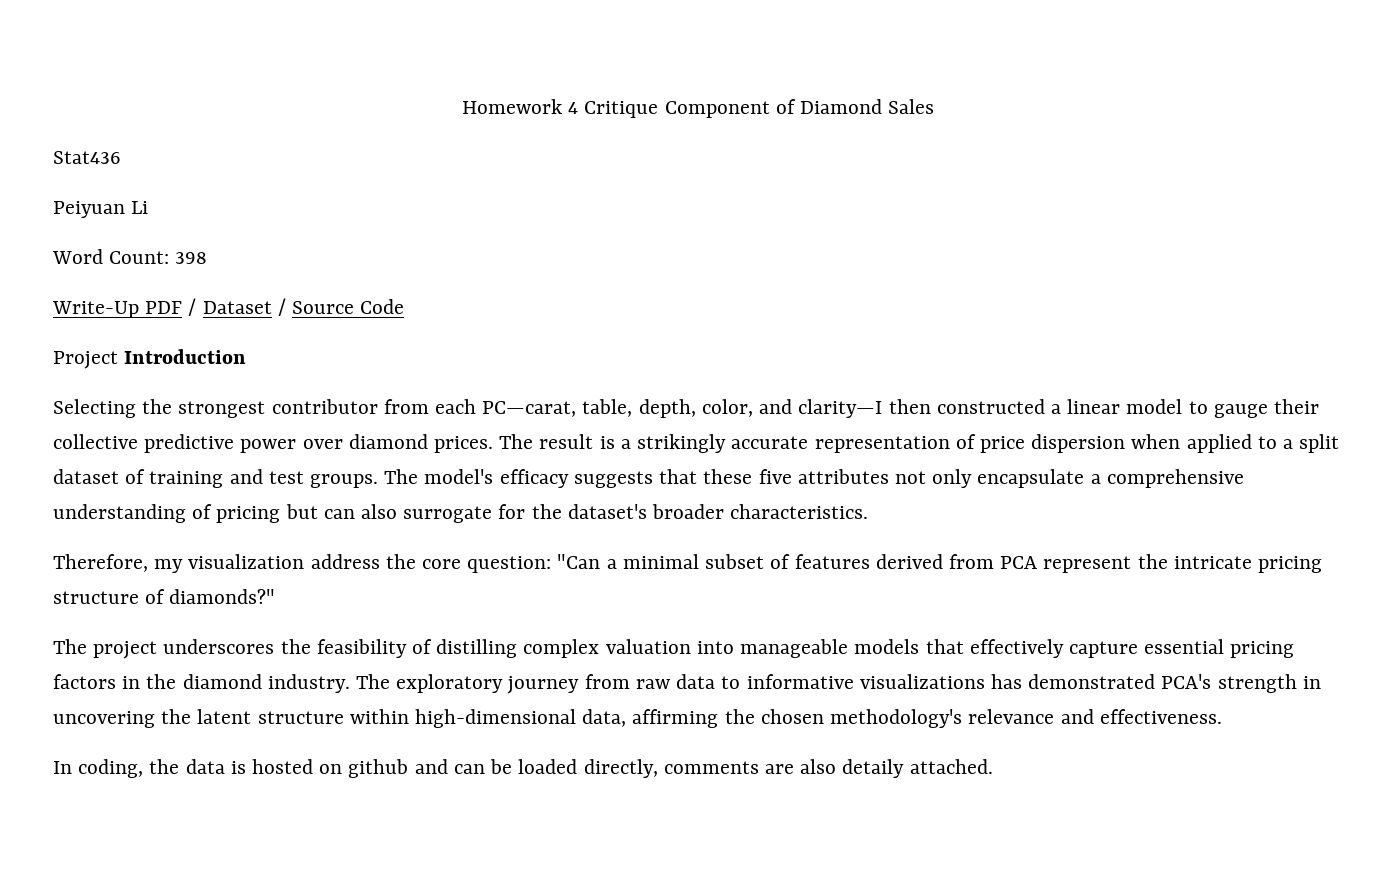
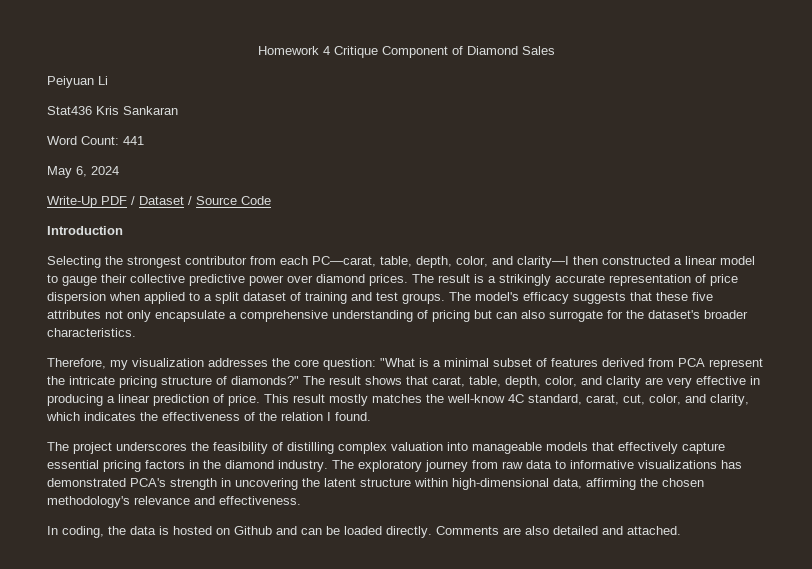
- Stat436
+ Stat436 Kris Sankaran
- Word Count: 398
+ Word Count: 441
+ May 6, 2024
- Project Introduction
+ Introduction
- Therefore, my visualization address the core question: "Can a minimal subset of features derived from PCA represent the intricate pricing structure of diamonds?"
+ Therefore, my visualization addresses the core question: "What is a minimal subset of features derived from PCA represent the intricate pricing structure of diamonds?" The result shows that carat, table, depth, color, and clarity are very effective in producing a linear prediction of price. This result mostly matches the well-know 4C standard, carat, cut, color, and clarity, which indicates the effectiveness of the relation I found.
- In coding, the data is hosted on github and can be loaded directly, comments are also detaily attached.
+ In coding, the data is hosted on Github and can be loaded directly. Comments are also detailed and attached.

